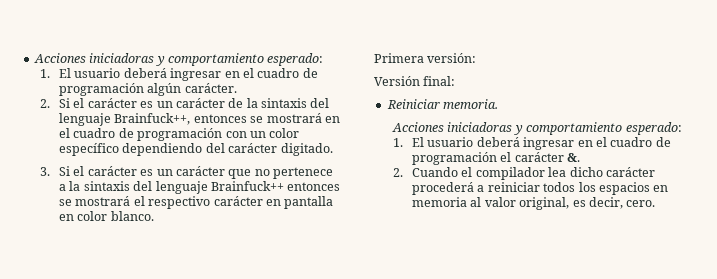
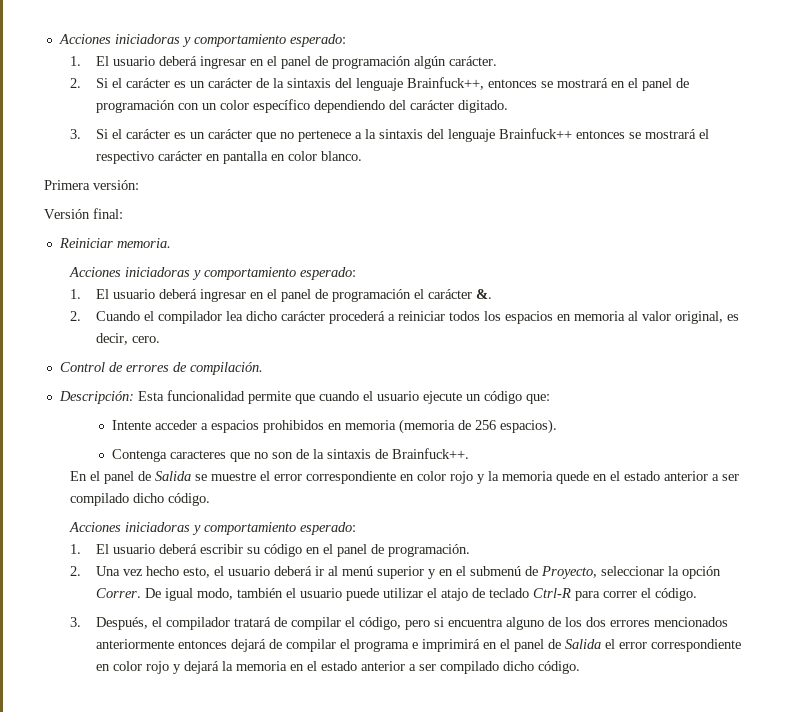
- 1. El usuario deberá ingresar en el cuadro de programación algún carácter.
+ 1. El usuario deberá ingresar en el panel de programación algún carácter.
- 2. Si el carácter es un carácter de la sintaxis del lenguaje Brainfuck++, entonces se mostrará en el cuadro de programación con un color específico dependiendo del carácter digitado.
+ 2. Si el carácter es un carácter de la sintaxis del lenguaje Brainfuck++, entonces se mostrará en el panel de programación con un color específico dependiendo del carácter digitado.
- 1. El usuario deberá ingresar en el cuadro de programación el carácter &.
+ 1. El usuario deberá ingresar en el panel de programación el carácter &.
+ Control de errores de compilación.
+ Descripción: Esta funcionalidad permite que cuando el usuario ejecute un código que:
+ Intente acceder a espacios prohibidos en memoria (memoria de 256 espacios).
+ Contenga caracteres que no son de la sintaxis de Brainfuck++.
+ En el panel de Salida se muestre el error correspondiente en color rojo y la memoria quede en el estado anterior a ser compilado dicho código.
+ Acciones iniciadoras y comportamiento esperado:
+ 1. El usuario deberá escribir su código en el panel de programación.
+ 2. Una vez hecho esto, el usuario deberá ir al menú superior y en el submenú de Proyecto, seleccionar la opción Correr. De igual modo, también el usuario puede utilizar el atajo de teclado Ctrl-R para correr el código.
+ 3. Después, el compilador tratará de compilar el código, pero si encuentra alguno de los dos errores mencionados anteriormente entonces dejará de compilar el programa e imprimirá en el panel de Salida el error correspondiente en color rojo y dejará la memoria en el estado anterior a ser compilado dicho código.

